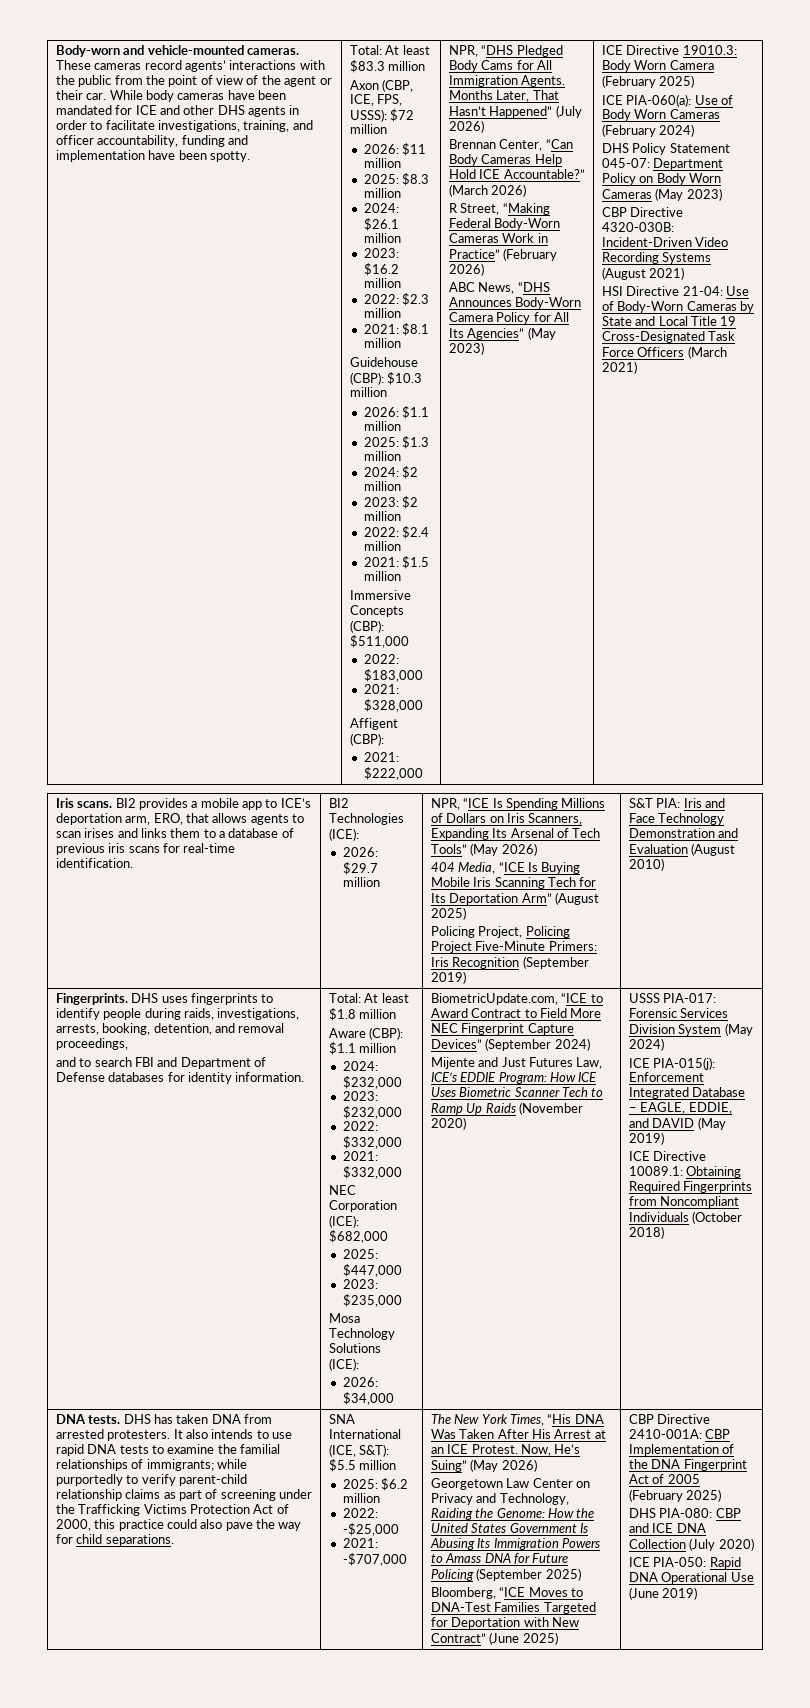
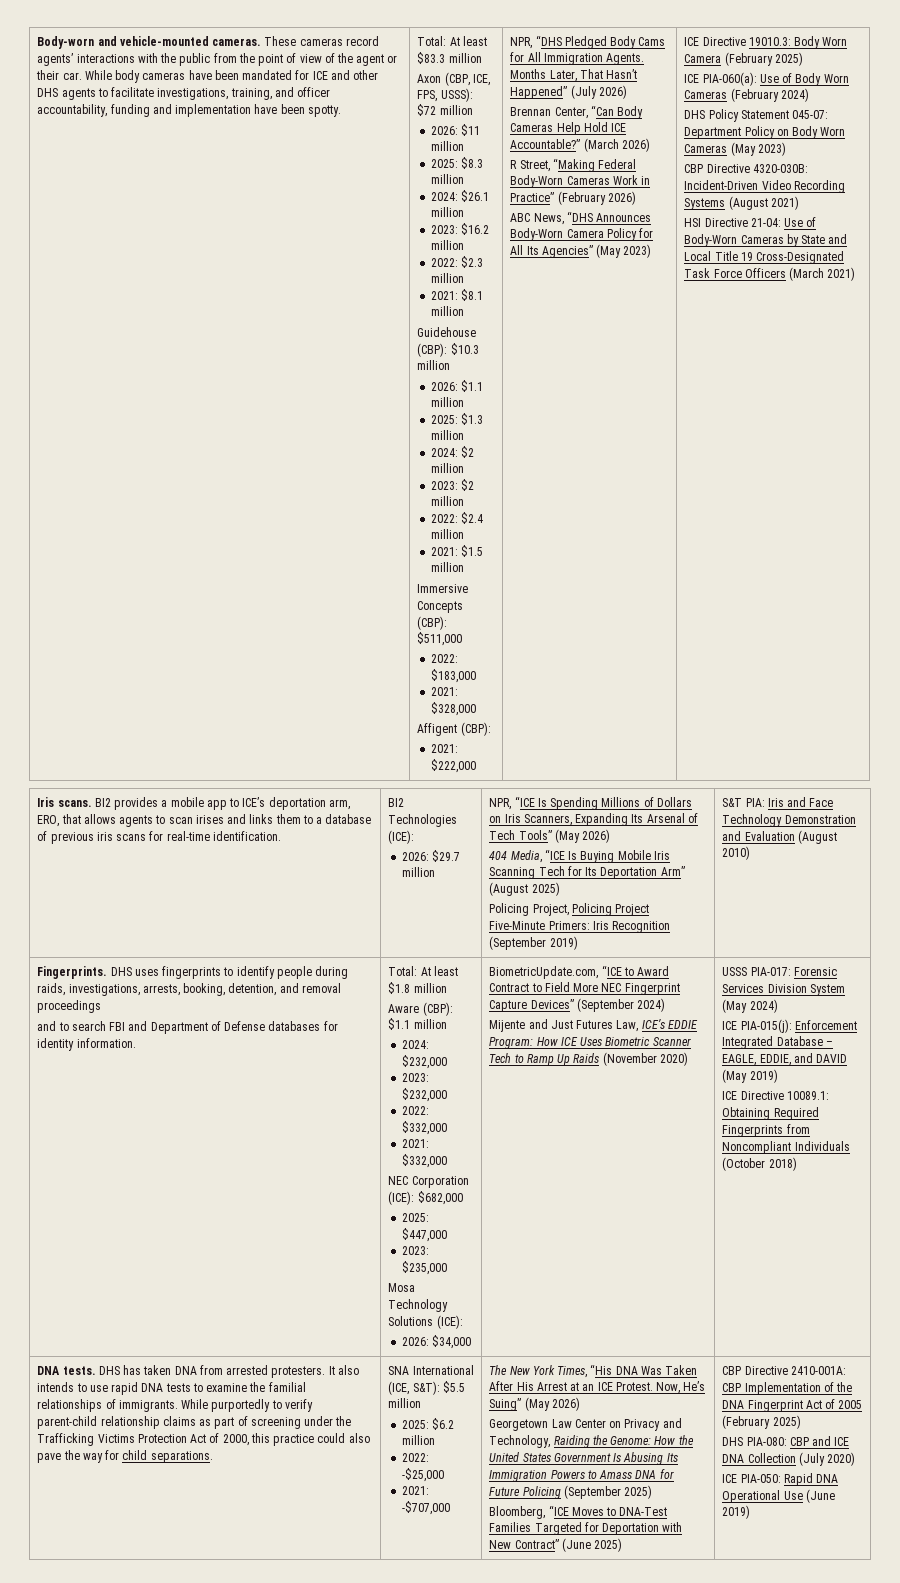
- While body cameras have been mandated for ICE and other DHS agents in order to facilitate investigations, training, and officer accountability, funding and implementation have been spotty.
+ While body cameras have been mandated for ICE and other DHS agents to facilitate investigations, training, and officer accountability, funding and implementation have been spotty.
- DHS uses fingerprints to identify people during raids, investigations, arrests, booking, detention, and removal proceedings,
+ DHS uses fingerprints to identify people during raids, investigations, arrests, booking, detention, and removal proceedings
- It also intends to use rapid DNA tests to examine the familial relationships of immigrants; while purportedly to verify parent-child relationship claims as part of screening under the Trafficking Victims Protection Act of 2000, this practice could also pave the way for child separations.
+ It also intends to use rapid DNA tests to examine the familial relationships of immigrants. While purportedly to verify parent-child relationship claims as part of screening under the Trafficking Victims Protection Act of 2000, this practice could also pave the way for child separations.

